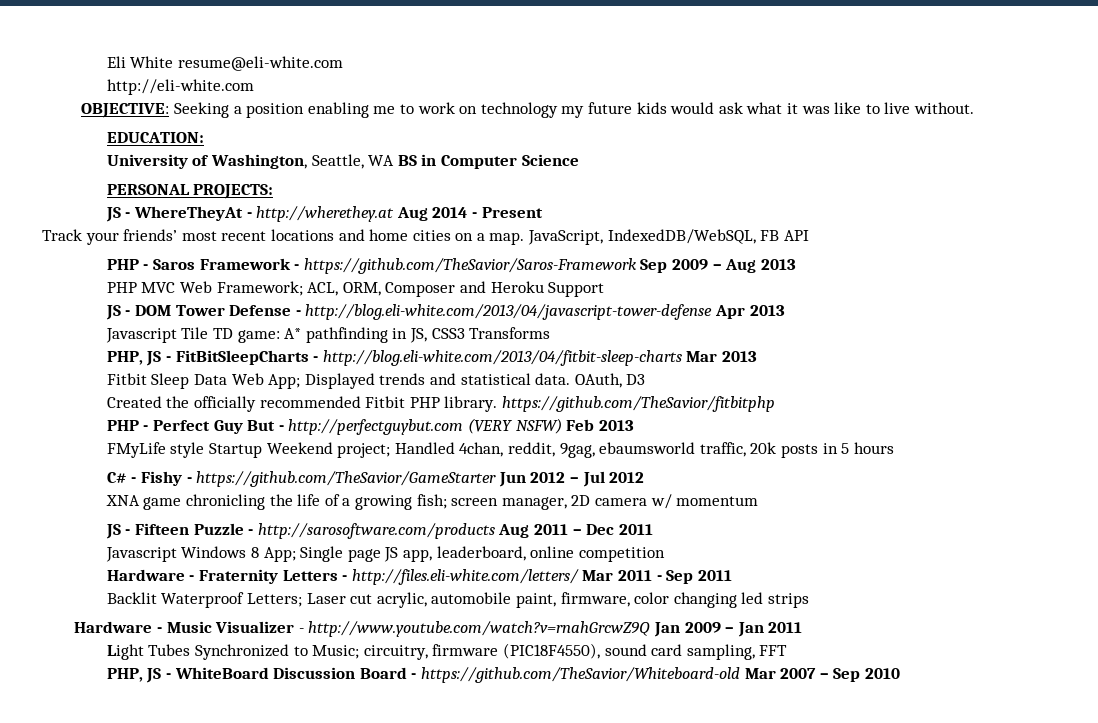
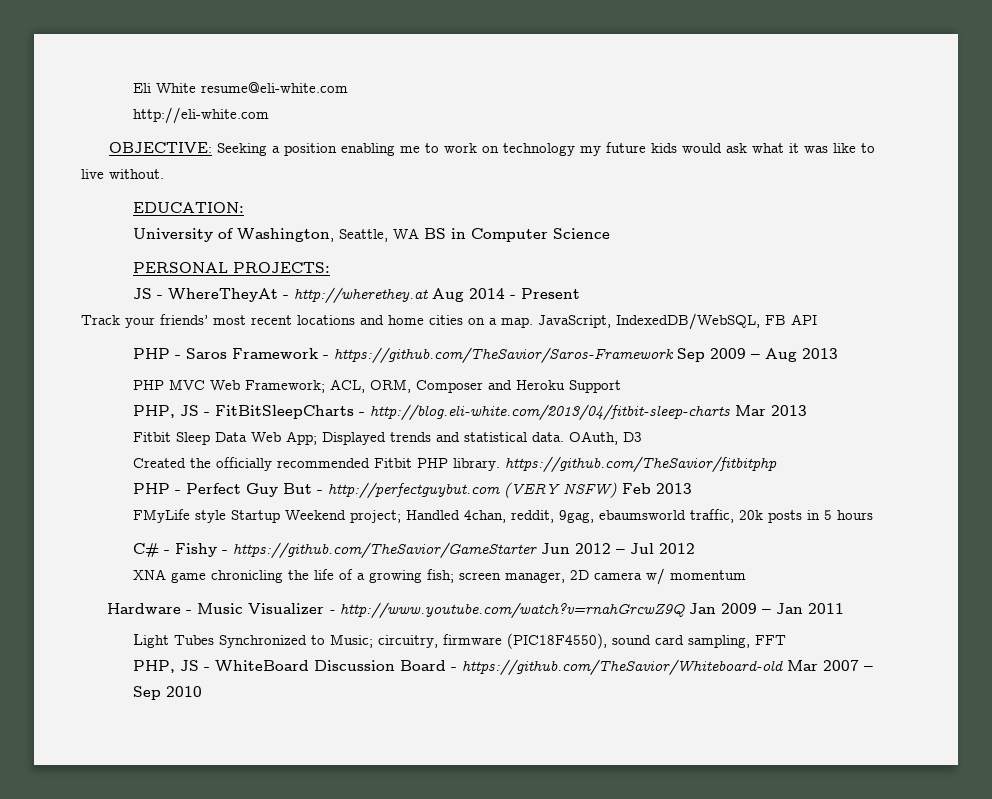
- JS - DOM Tower Defense - http://blog.eli-white.com/2013/04/javascript-tower-defense Apr 2013
- Javascript Tile TD game: A* pathfinding in JS, CSS3 Transforms
- JS - Fifteen Puzzle - http://sarosoftware.com/products Aug 2011 – Dec 2011
- Javascript Windows 8 App; Single page JS app, leaderboard, online competition
- Hardware - Fraternity Letters - http://files.eli-white.com/letters/ Mar 2011 - Sep 2011
- Backlit Waterproof Letters; Laser cut acrylic, automobile paint, firmware, color changing led strips

